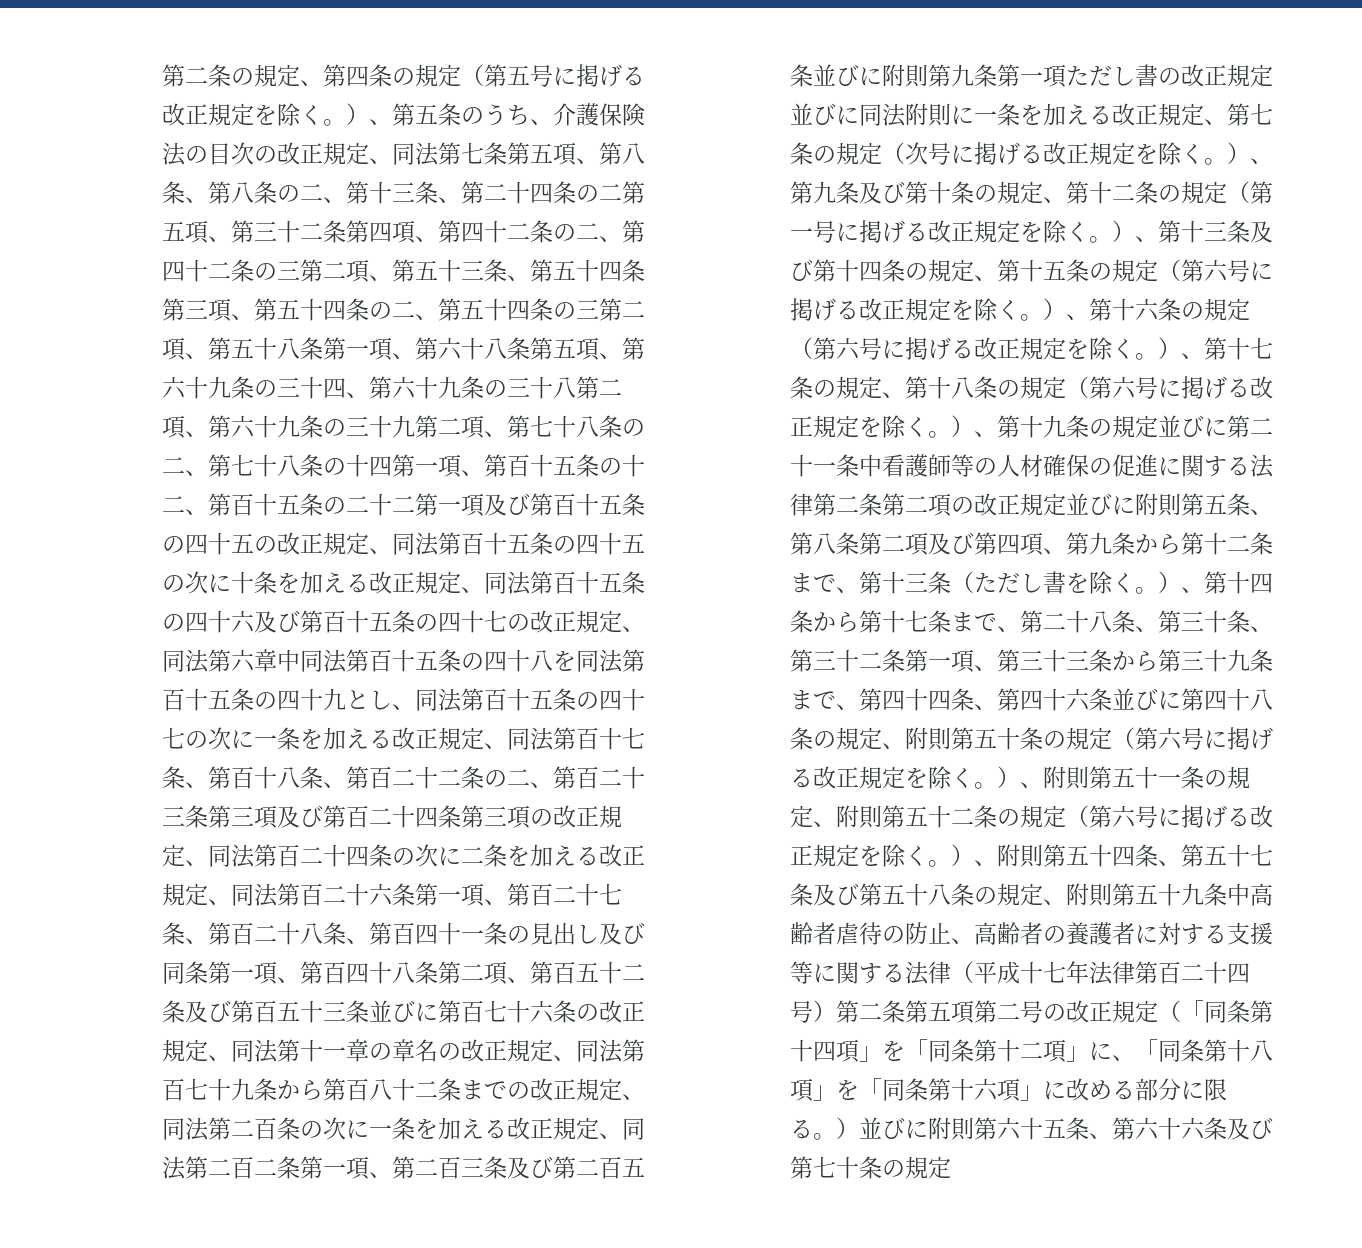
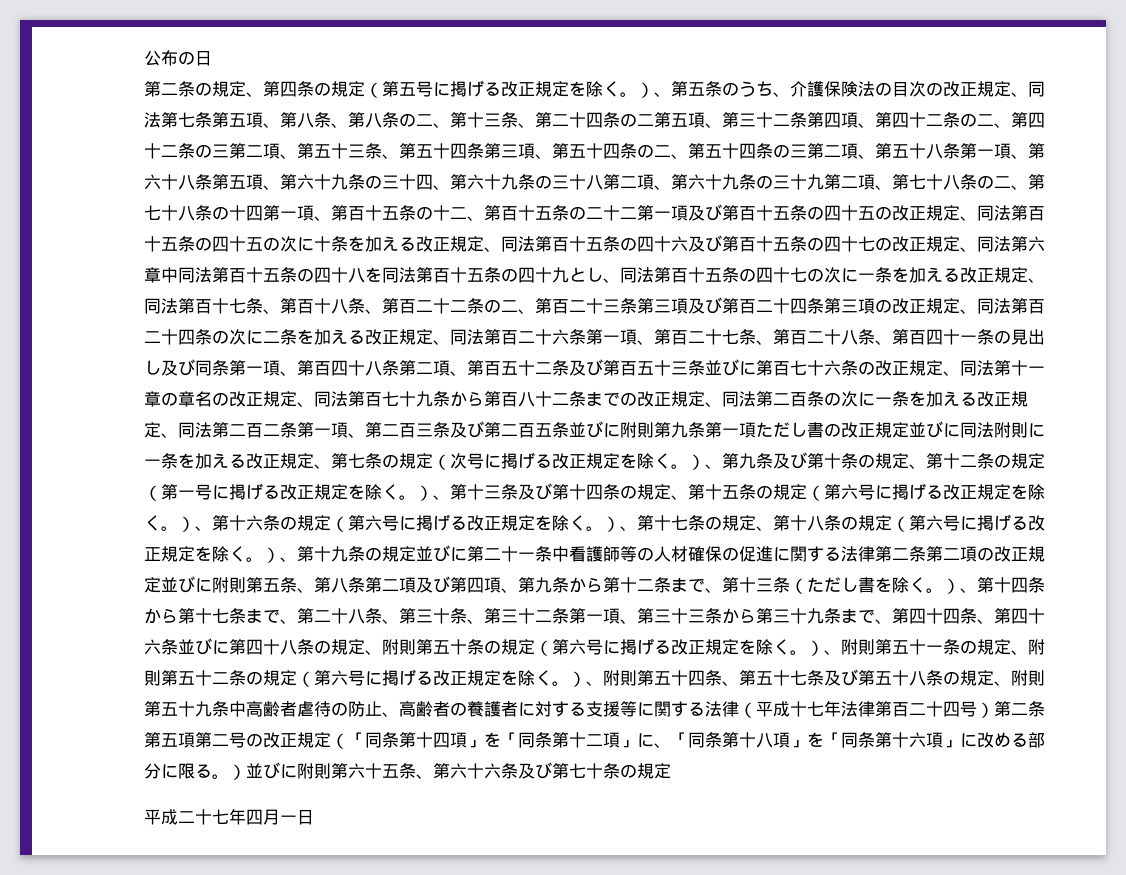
+ 公布の日
+ 平成二十七年四月一日

